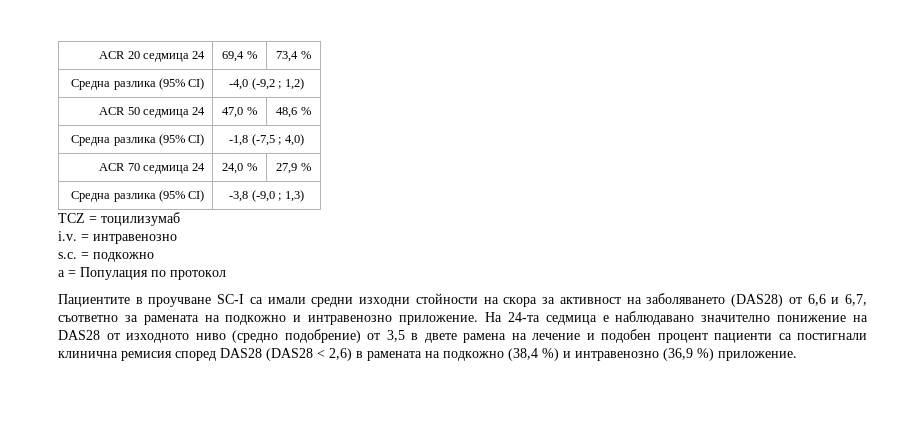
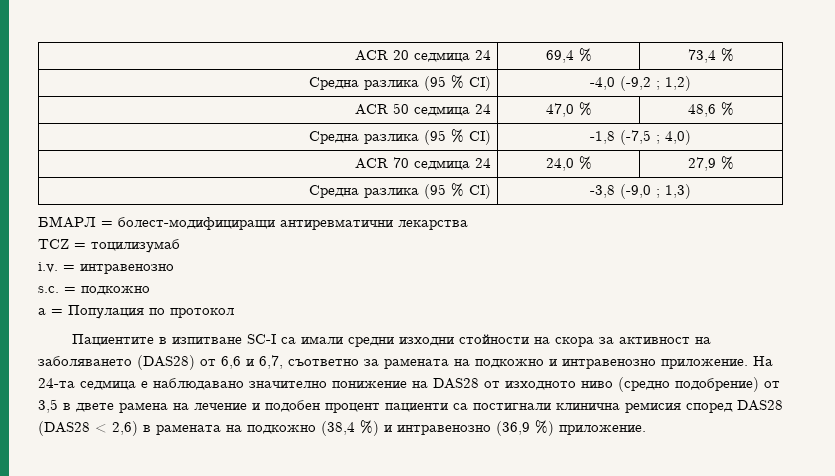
- Средна разлика (95% CI) | -4,0 (-9,2 ; 1,2)
+ Средна разлика (95 % CI) | -4,0 (-9,2 ; 1,2)
- Средна разлика (95% CI) | -1,8 (-7,5 ; 4,0)
+ Средна разлика (95 % CI) | -1,8 (-7,5 ; 4,0)
- Средна разлика (95% CI) | -3,8 (-9,0 ; 1,3)
+ Средна разлика (95 % CI) | -3,8 (-9,0 ; 1,3)
+ БМАРЛ = болест-модифициращи антиревматични лекарства
- Пациентите в проучване SC-I са имали средни изходни стойности на скора за активност на заболяването (DAS28) от 6,6 и 6,7, съответно за рамената на подкожно и интравенозно приложение.
+ Пациентите в изпитване SC-I са имали средни изходни стойности на скора за активност на заболяването (DAS28) от 6,6 и 6,7, съответно за рамената на подкожно и интравенозно приложение.

